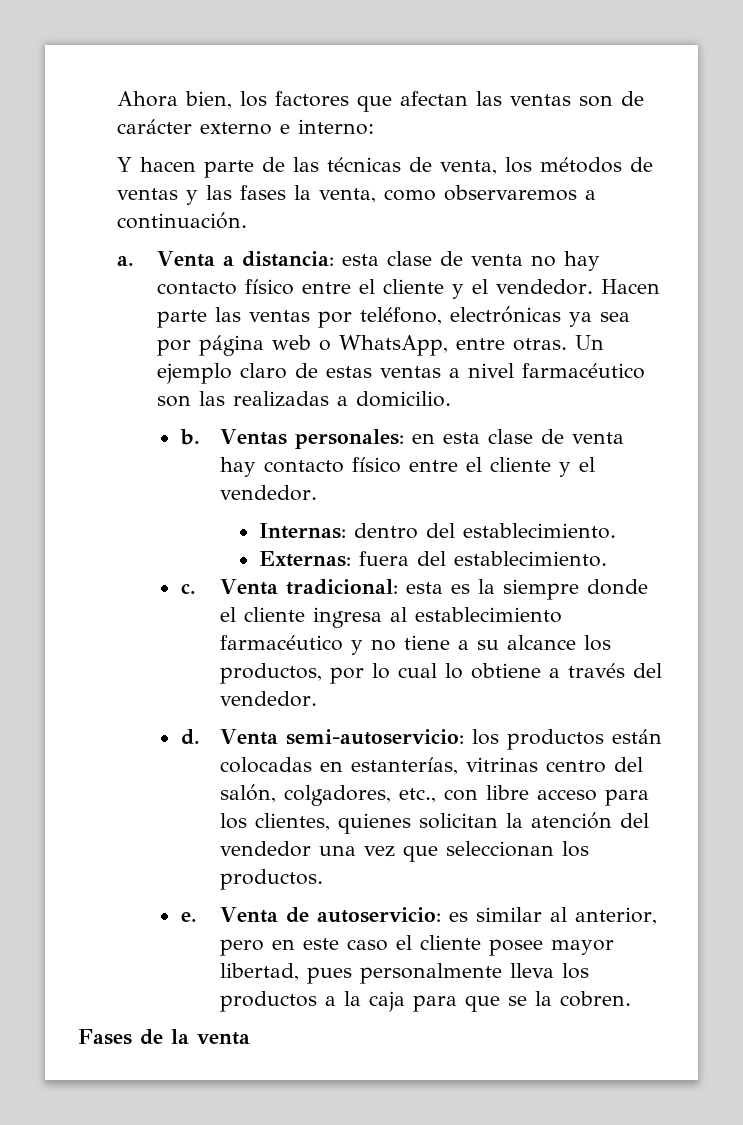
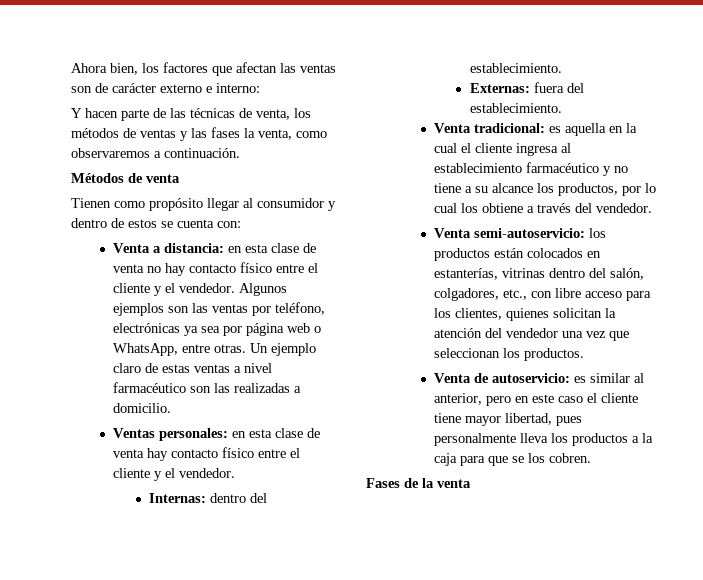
- a. Venta a distancia: esta clase de venta no hay contacto físico entre el cliente y el vendedor.
+ Métodos de venta
+ Tienen como propósito llegar al consumidor y dentro de estos se cuenta con:
+ Venta a distancia: en esta clase de venta no hay contacto físico entre el cliente y el vendedor.
- Hacen parte las ventas por teléfono, electrónicas ya sea por página web o WhatsApp, entre otras.
+ Algunos ejemplos son las ventas por teléfono, electrónicas ya sea por página web o WhatsApp, entre otras.
- b.
- c. Venta tradicional: esta es la siempre donde el cliente ingresa al establecimiento farmacéutico y no tiene a su alcance los productos, por lo cual lo obtiene a través del vendedor.
+ Venta tradicional: es aquella en la cual el cliente ingresa al establecimiento farmacéutico y no tiene a su alcance los productos, por lo cual los obtiene a través del vendedor.
- d. Venta semi-autoservicio: los productos están colocadas en estanterías, vitrinas centro del salón, colgadores, etc., con libre acceso para los clientes, quienes solicitan la atención del vendedor una vez que seleccionan los productos.
+ Venta semi-autoservicio: los productos están colocados en estanterías, vitrinas dentro del salón, colgadores, etc., con libre acceso para los clientes, quienes solicitan la atención del vendedor una vez que seleccionan los productos.
- e. Venta de autoservicio: es similar al anterior, pero en este caso el cliente posee mayor libertad, pues personalmente lleva los productos a la caja para que se la cobren.
+ Venta de autoservicio: es similar al anterior, pero en este caso el cliente tiene mayor libertad, pues personalmente lleva los productos a la caja para que se los cobren.

